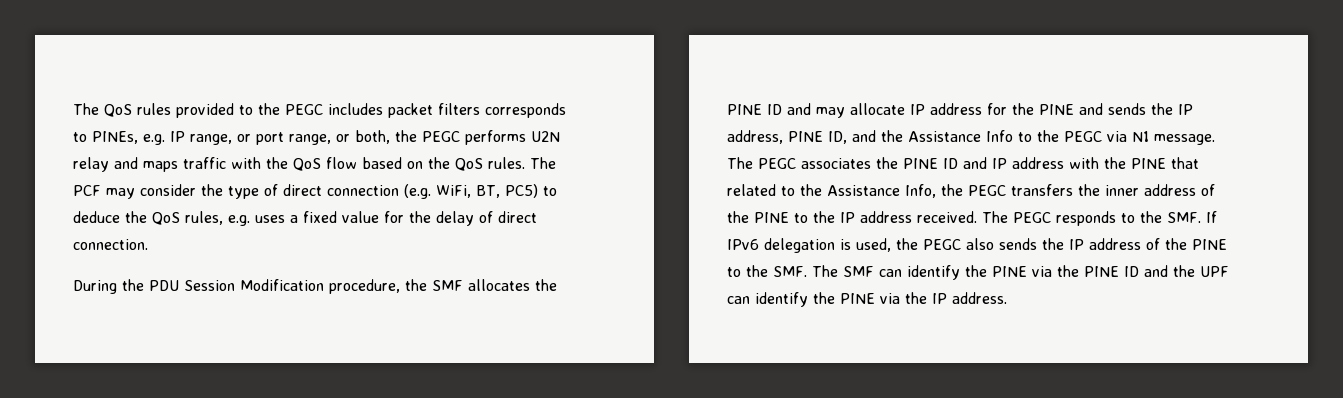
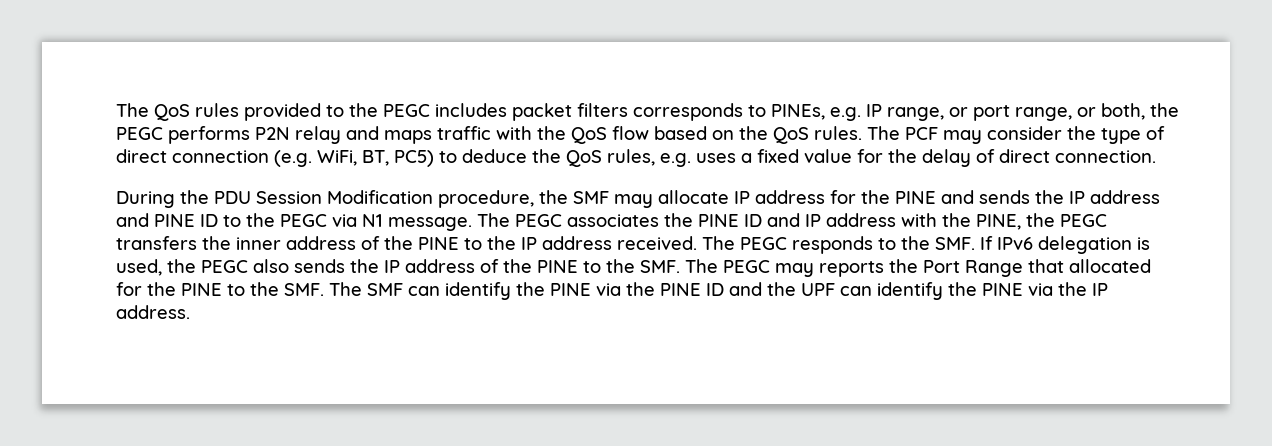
- The QoS rules provided to the PEGC includes packet filters corresponds to PINEs, e.g. IP range, or port range, or both, the PEGC performs U2N relay and maps traffic with the QoS flow based on the QoS rules.
+ The QoS rules provided to the PEGC includes packet filters corresponds to PINEs, e.g. IP range, or port range, or both, the PEGC performs P2N relay and maps traffic with the QoS flow based on the QoS rules.
- During the PDU Session Modification procedure, the SMF allocates the PINE ID and may allocate IP address for the PINE and sends the IP address, PINE ID, and the Assistance Info to the PEGC via N1 message.
+ During the PDU Session Modification procedure, the SMF may allocate IP address for the PINE and sends the IP address and PINE ID to the PEGC via N1 message.
- The PEGC associates the PINE ID and IP address with the PINE that related to the Assistance Info, the PEGC transfers the inner address of the PINE to the IP address received.
+ The PEGC associates the PINE ID and IP address with the PINE, the PEGC transfers the inner address of the PINE to the IP address received.
- The PEGC responds to the SMF. If IPv6 delegation is used, the PEGC also sends the IP address of the PINE to the SMF. The SMF can identify the PINE via the PINE ID and the UPF can identify the PINE via the IP address.
+ The PEGC responds to the SMF. If IPv6 delegation is used, the PEGC also sends the IP address of the PINE to the SMF. The PEGC may reports the Port Range that allocated for the PINE to the SMF. The SMF can identify the PINE via the PINE ID and the UPF can identify the PINE via the IP address.

